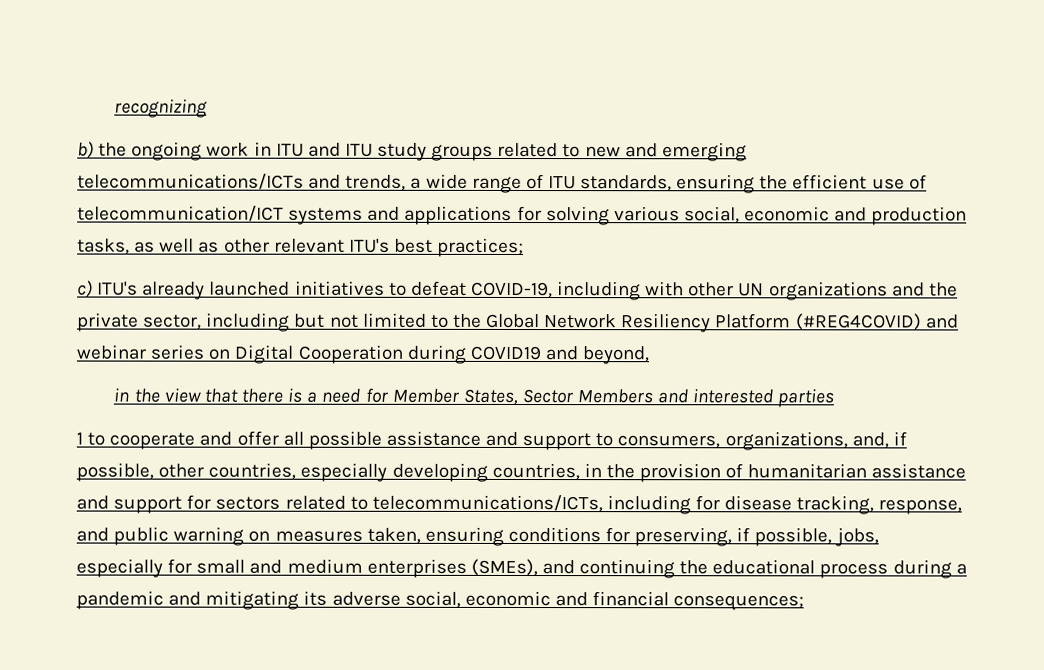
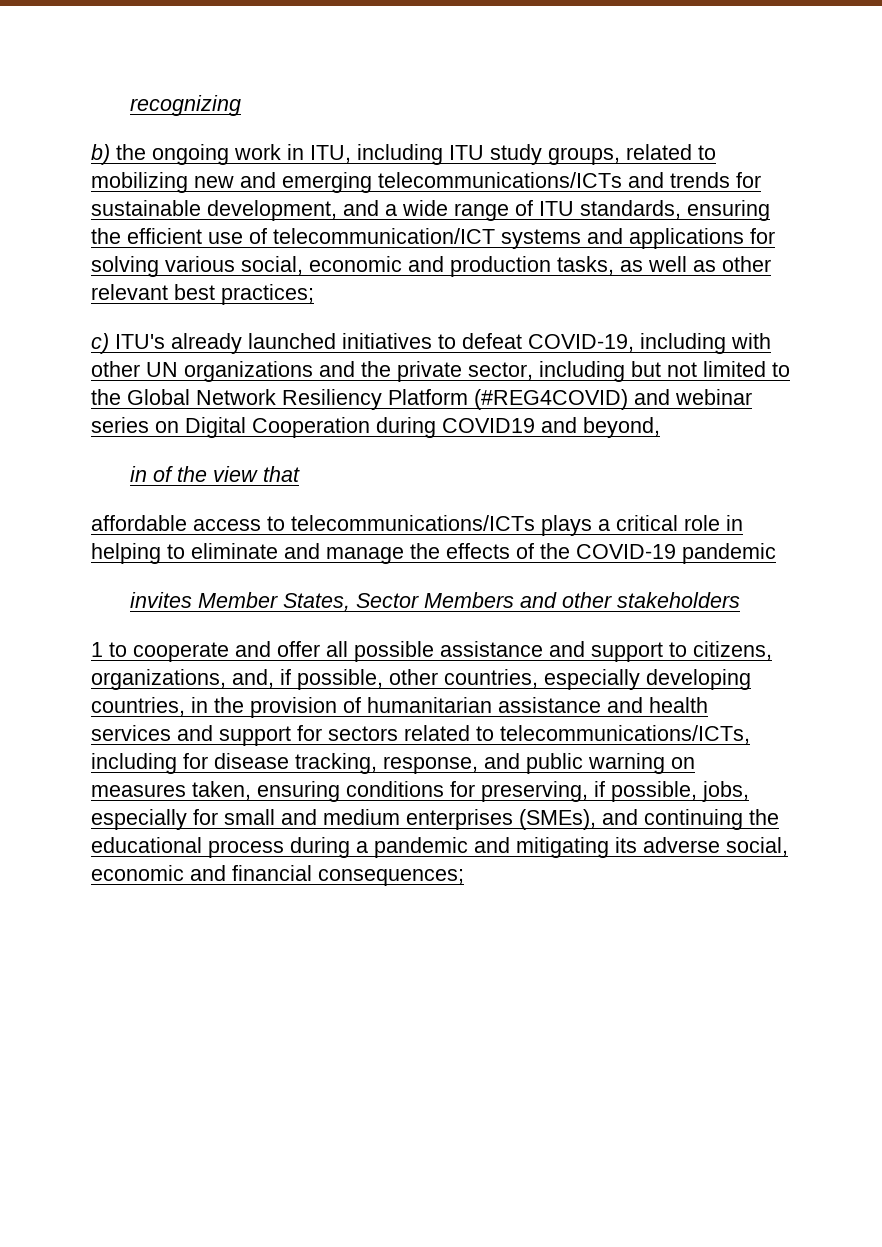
- b) the ongoing work in ITU and ITU study groups related to new and emerging telecommunications/ICTs and trends, a wide range of ITU standards, ensuring the efficient use of telecommunication/ICT systems and applications for solving various social, economic and production tasks, as well as other relevant ITU's best practices;
+ b) the ongoing work in ITU, including ITU study groups, related to mobilizing new and emerging telecommunications/ICTs and trends for sustainable development, and a wide range of ITU standards, ensuring the efficient use of telecommunication/ICT systems and applications for solving various social, economic and production tasks, as well as other relevant best practices;
- in the view that there is a need for Member States, Sector Members and interested parties
+ in of the view that
+ affordable access to telecommunications/ICTs plays a critical role in helping to eliminate and manage the effects of the COVID-19 pandemic
+ invites Member States, Sector Members and other stakeholders
- 1 to cooperate and offer all possible assistance and support to consumers, organizations, and, if possible, other countries, especially developing countries, in the provision of humanitarian assistance and support for sectors related to telecommunications/ICTs, including for disease tracking, response, and public warning on measures taken, ensuring conditions for preserving, if possible, jobs, especially for small and medium enterprises (SMEs), and continuing the educational process during a pandemic and mitigating its adverse social, economic and financial consequences;
+ 1 to cooperate and offer all possible assistance and support to citizens, organizations, and, if possible, other countries, especially developing countries, in the provision of humanitarian assistance and health services and support for sectors related to telecommunications/ICTs, including for disease tracking, response, and public warning on measures taken, ensuring conditions for preserving, if possible, jobs, especially for small and medium enterprises (SMEs), and continuing the educational process during a pandemic and mitigating its adverse social, economic and financial consequences;

